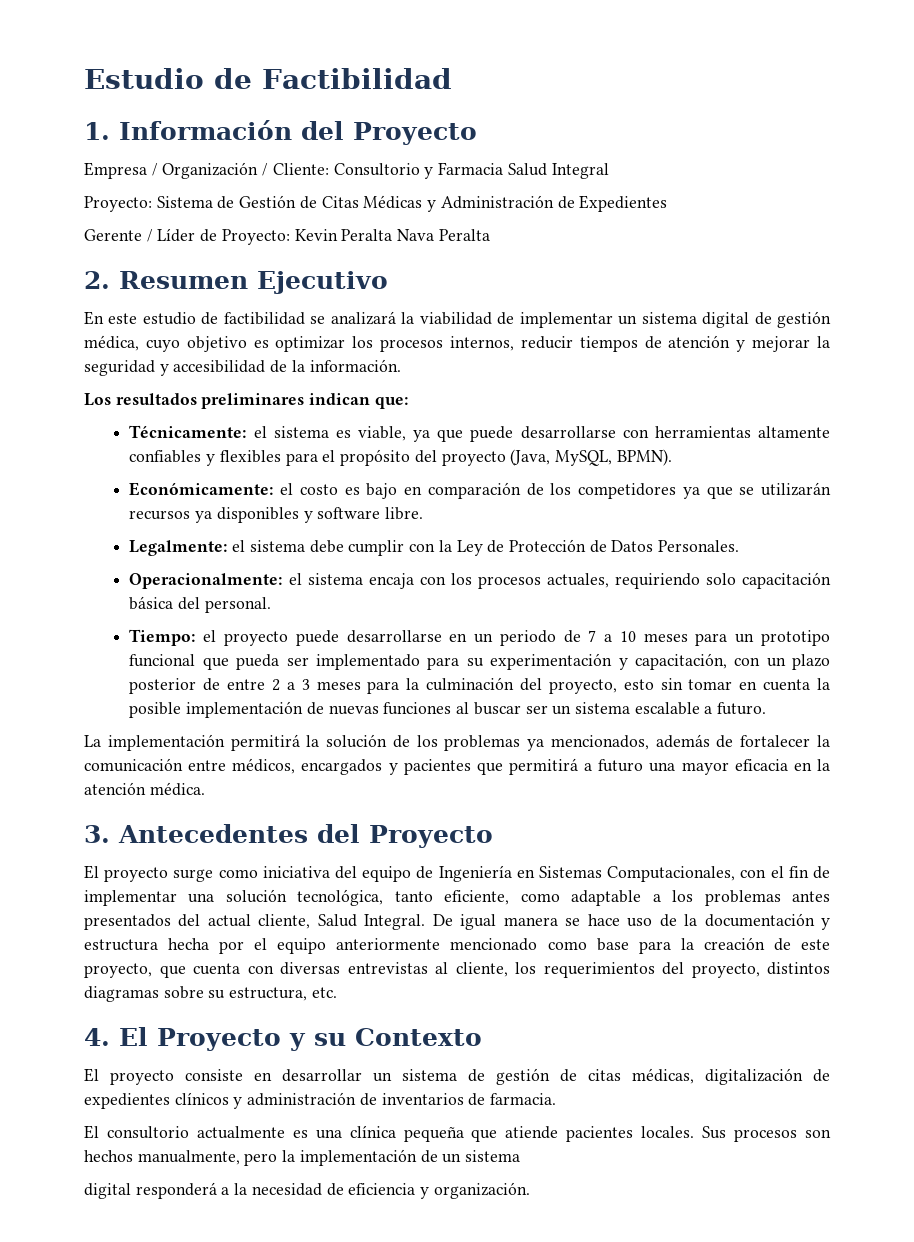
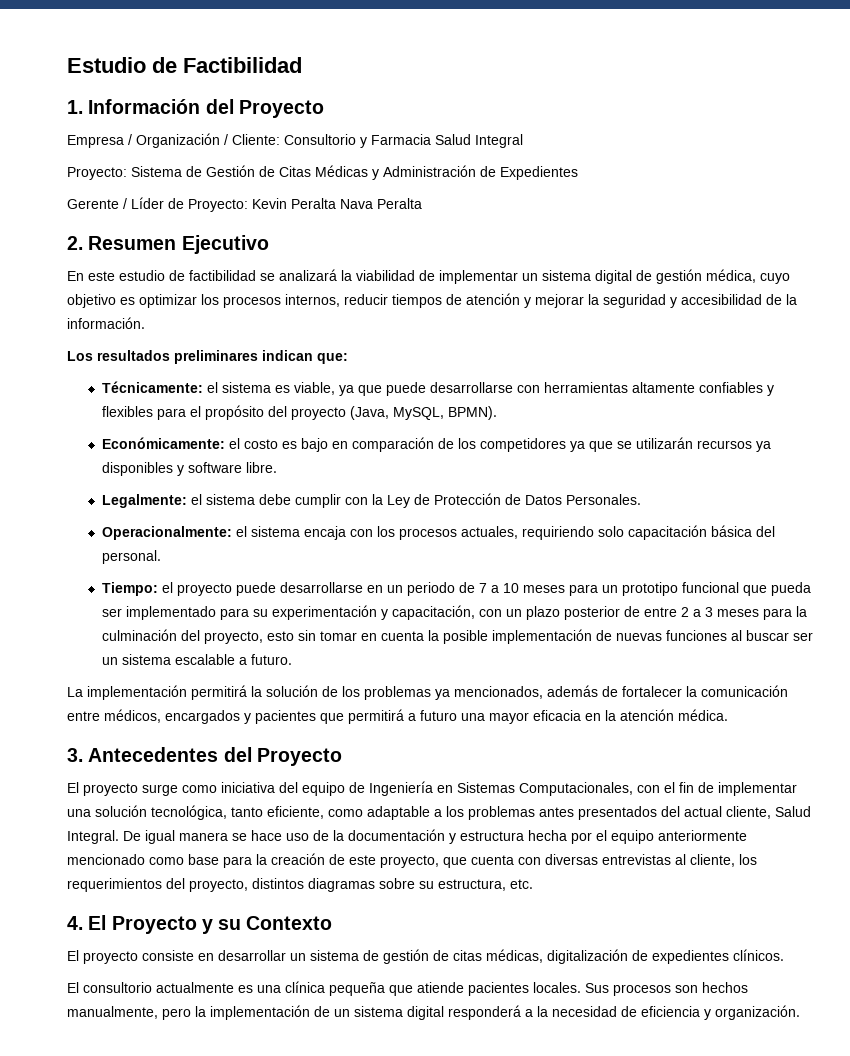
- El proyecto consiste en desarrollar un sistema de gestión de citas médicas, digitalización de expedientes clínicos y administración de inventarios de farmacia.
+ El proyecto consiste en desarrollar un sistema de gestión de citas médicas, digitalización de expedientes clínicos.
- Sus procesos son hechos manualmente, pero la implementación de un sistema
- digital responderá a la necesidad de eficiencia y organización.
+ Sus procesos son hechos manualmente, pero la implementación de un sistema digital responderá a la necesidad de eficiencia y organización.

